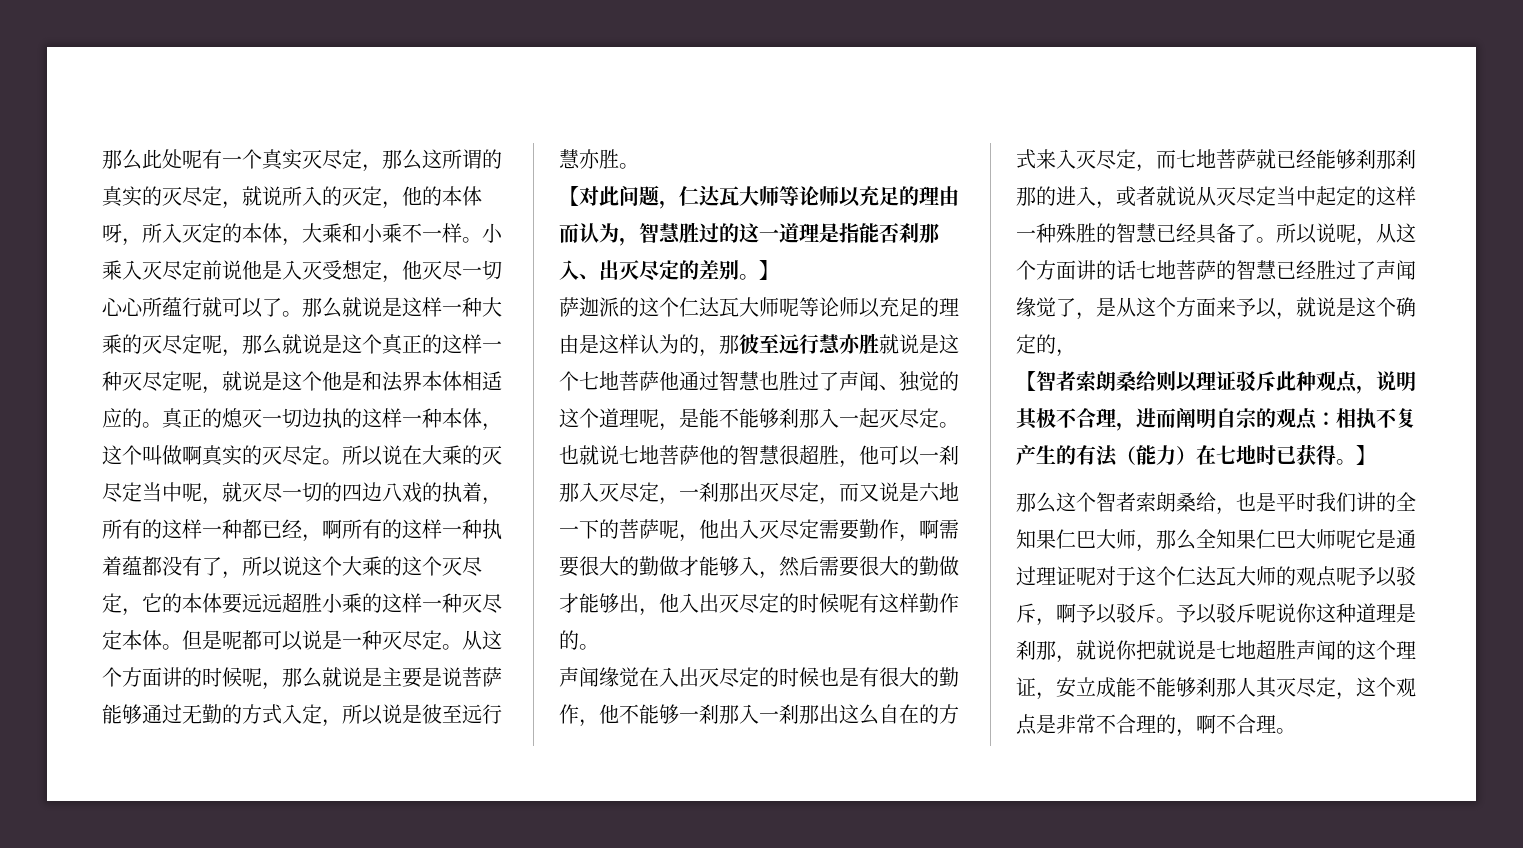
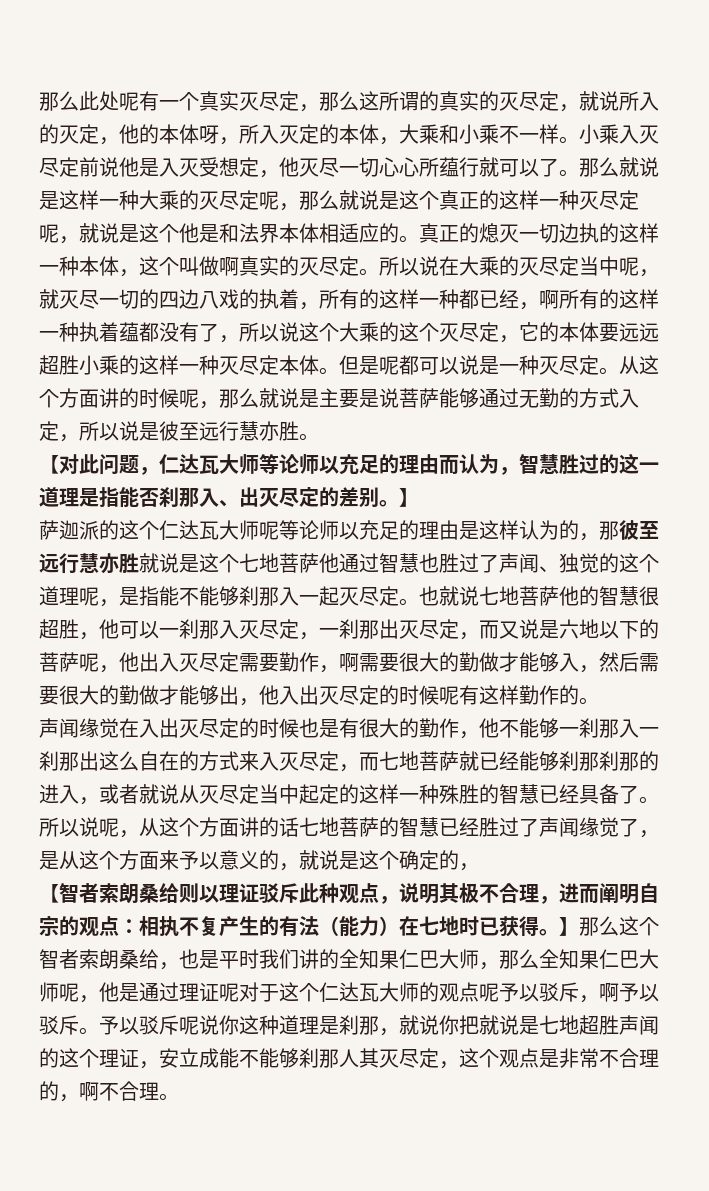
- 萨迦派的这个仁达瓦大师呢等论师以充足的理由是这样认为的，那彼至远行慧亦胜就说是这个七地菩萨他通过智慧也胜过了声闻、独觉的这个道理呢，是能不能够刹那入一起灭尽定。
+ 萨迦派的这个仁达瓦大师呢等论师以充足的理由是这样认为的，那彼至远行慧亦胜就说是这个七地菩萨他通过智慧也胜过了声闻、独觉的这个道理呢，是指能不能够刹那入一起灭尽定。
- 也就说七地菩萨他的智慧很超胜，他可以一刹那入灭尽定，一刹那出灭尽定，而又说是六地一下的菩萨呢，他出入灭尽定需要勤作，啊需要很大的勤做才能够入，然后需要很大的勤做才能够出，他入出灭尽定的时候呢有这样勤作的。
+ 也就说七地菩萨他的智慧很超胜，他可以一刹那入灭尽定，一刹那出灭尽定，而又说是六地以下的菩萨呢，他出入灭尽定需要勤作，啊需要很大的勤做才能够入，然后需要很大的勤做才能够出，他入出灭尽定的时候呢有这样勤作的。
- 所以说呢，从这个方面讲的话七地菩萨的智慧已经胜过了声闻缘觉了，是从这个方面来予以，就说是这个确定的，
+ 所以说呢，从这个方面讲的话七地菩萨的智慧已经胜过了声闻缘觉了，是从这个方面来予以意义的，就说是这个确定的，
- 相执不复产生的有法（能力）在七地时已获得。】
- 那么这个智者索朗桑给，也是平时我们讲的全知果仁巴大师，那么全知果仁巴大师呢它是通过理证呢对于这个仁达瓦大师的观点呢予以驳斥，啊予以驳斥。
+ 相执不复产生的有法（能力）在七地时已获得。】那么这个智者索朗桑给，也是平时我们讲的全知果仁巴大师，那么全知果仁巴大师呢，他是通过理证呢对于这个仁达瓦大师的观点呢予以驳斥，啊予以驳斥。

